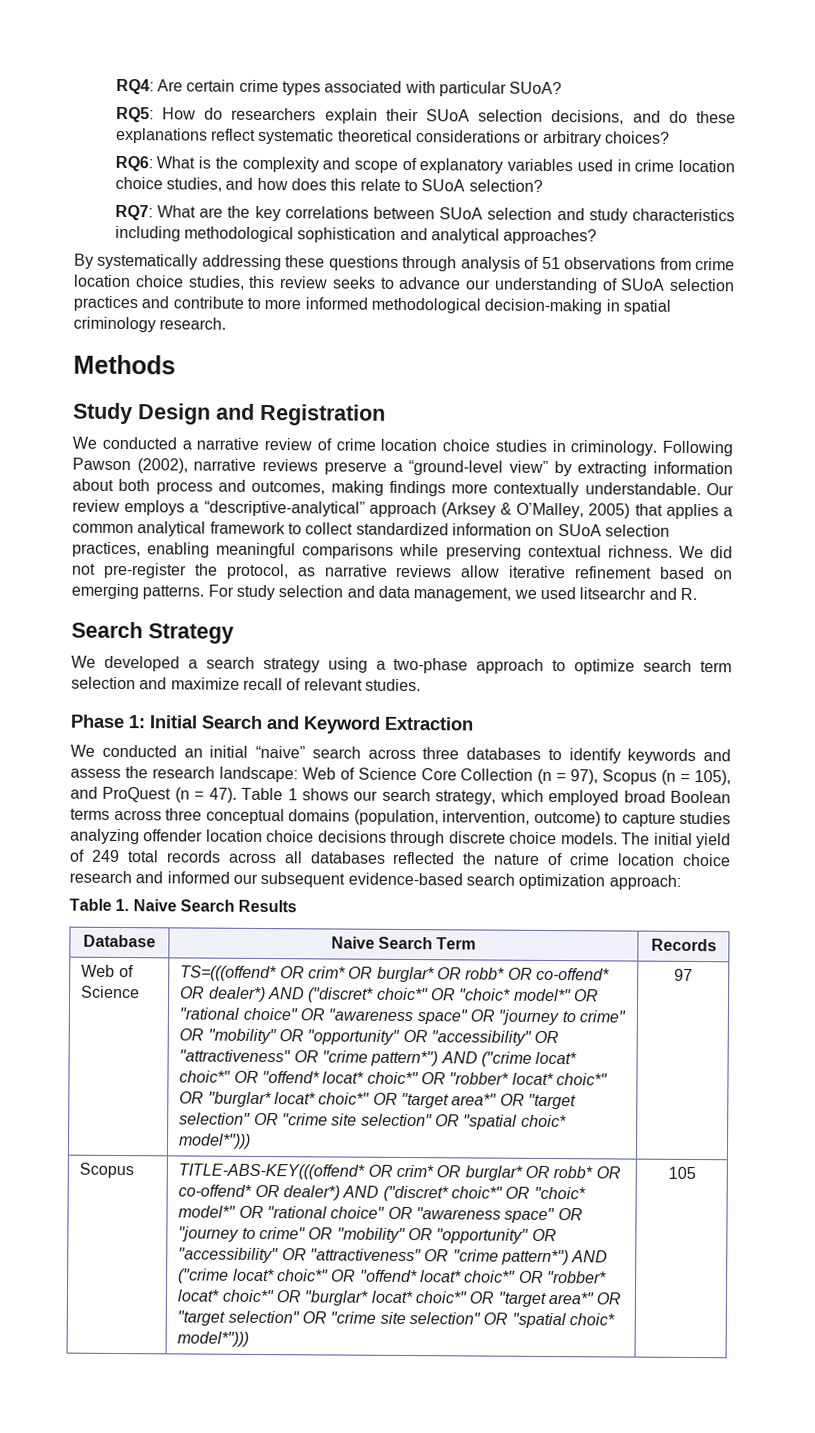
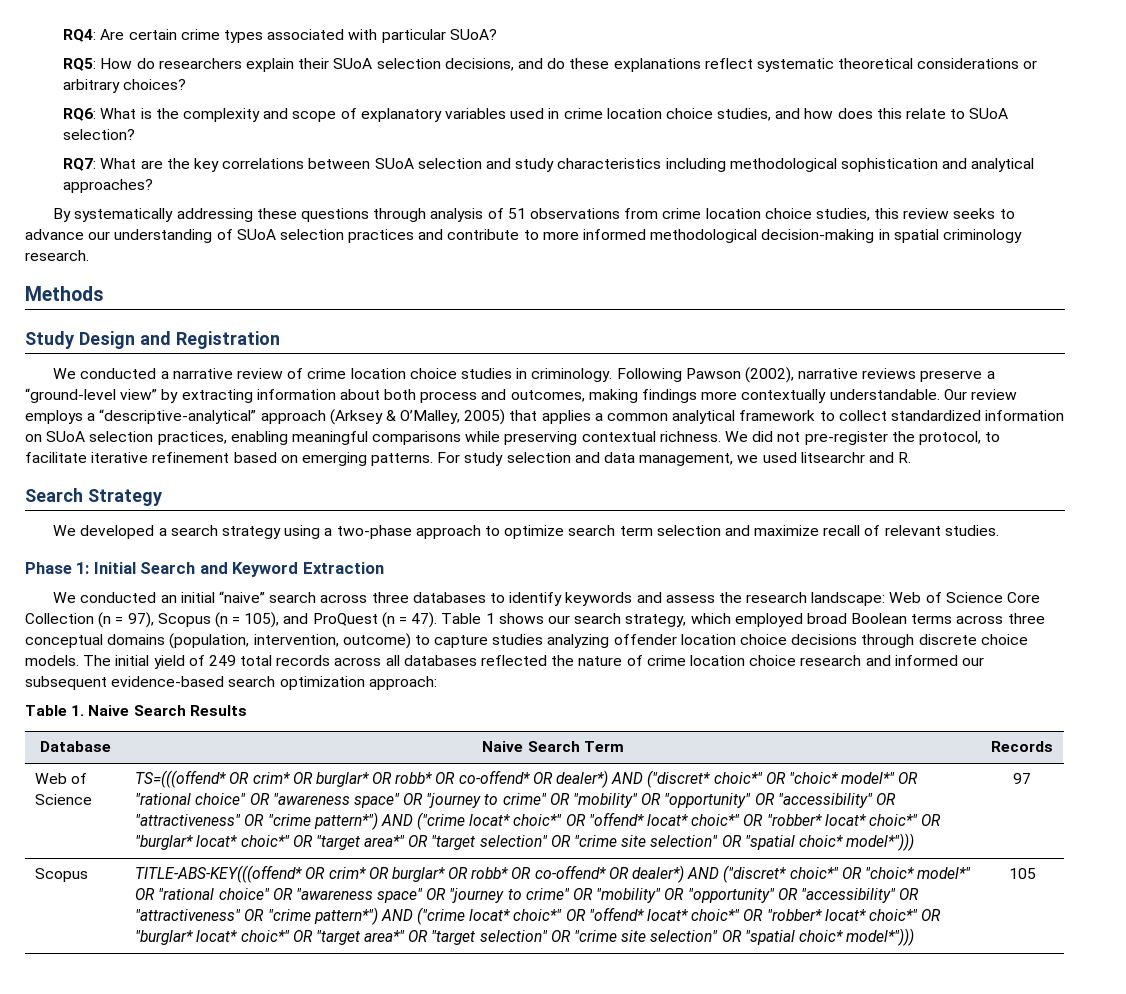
- We did not pre-register the protocol, as narrative reviews allow iterative refinement based on emerging patterns.
+ We did not pre-register the protocol, to facilitate iterative refinement based on emerging patterns.

